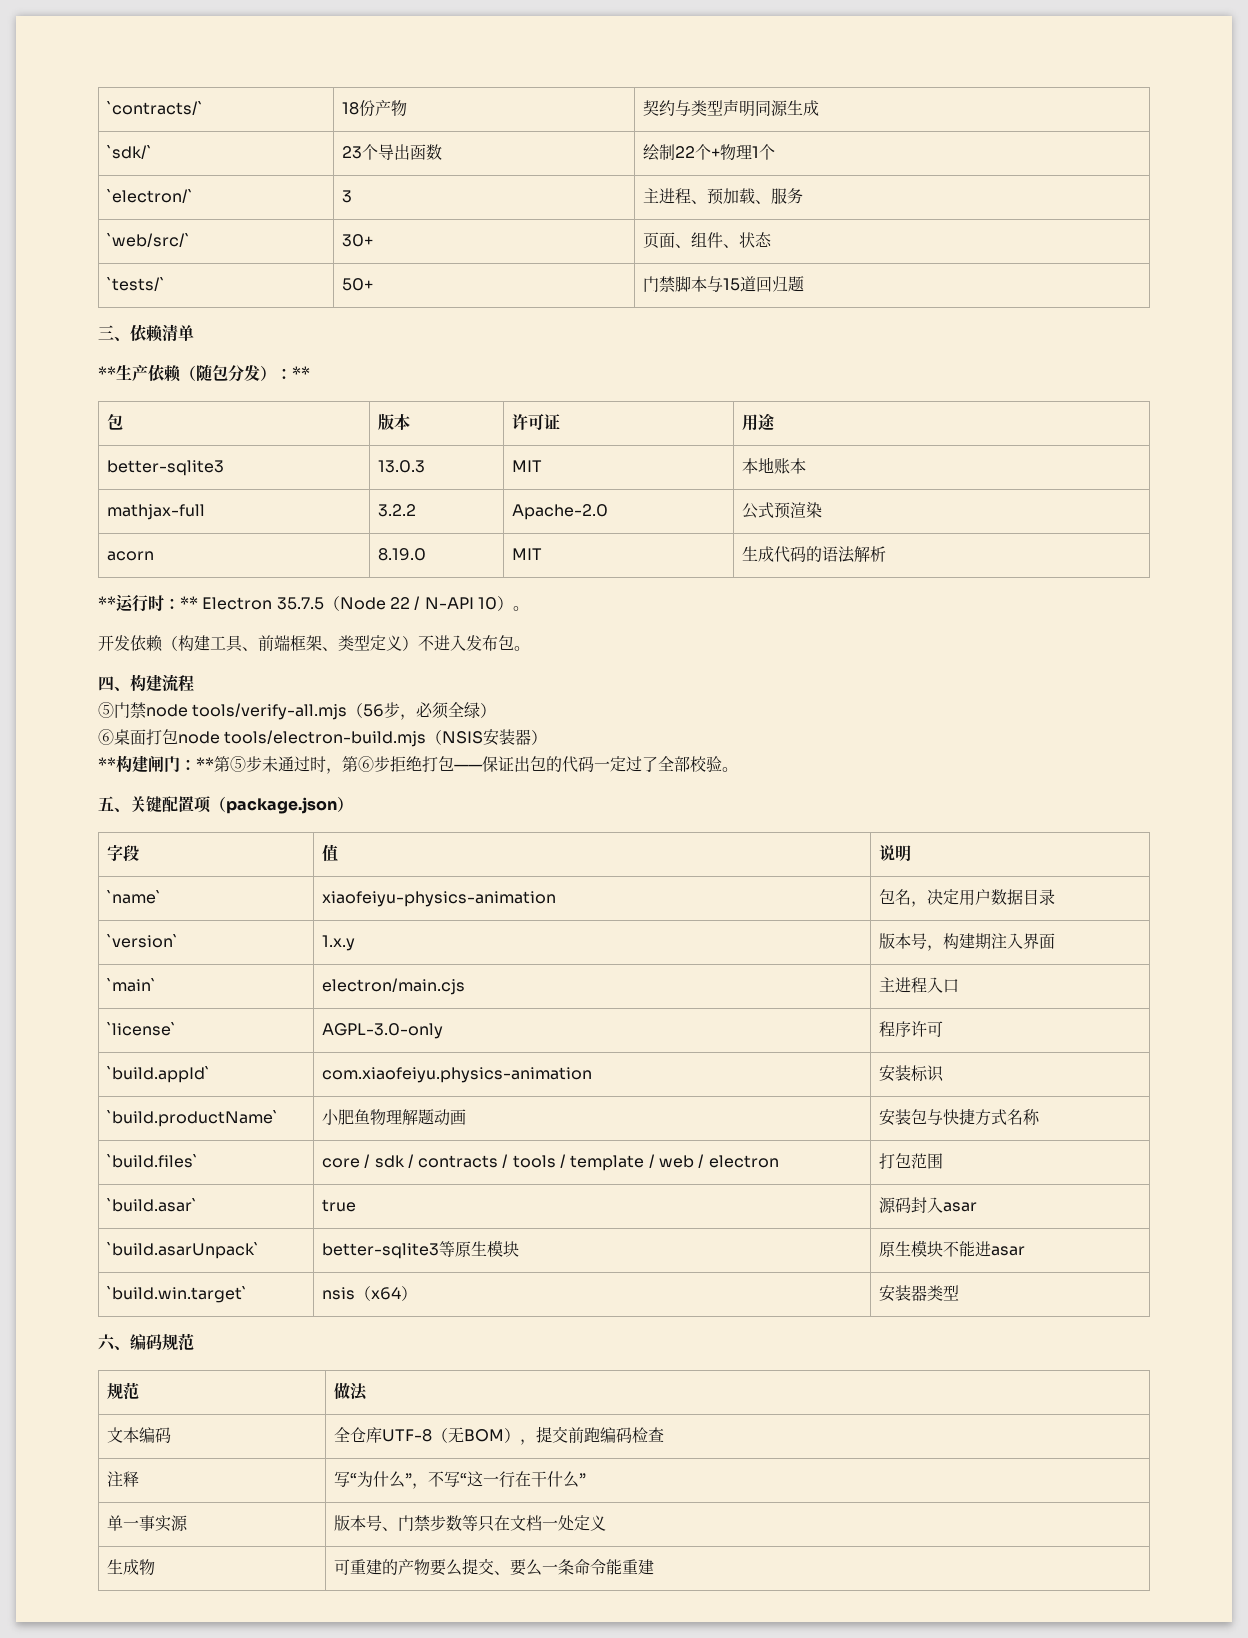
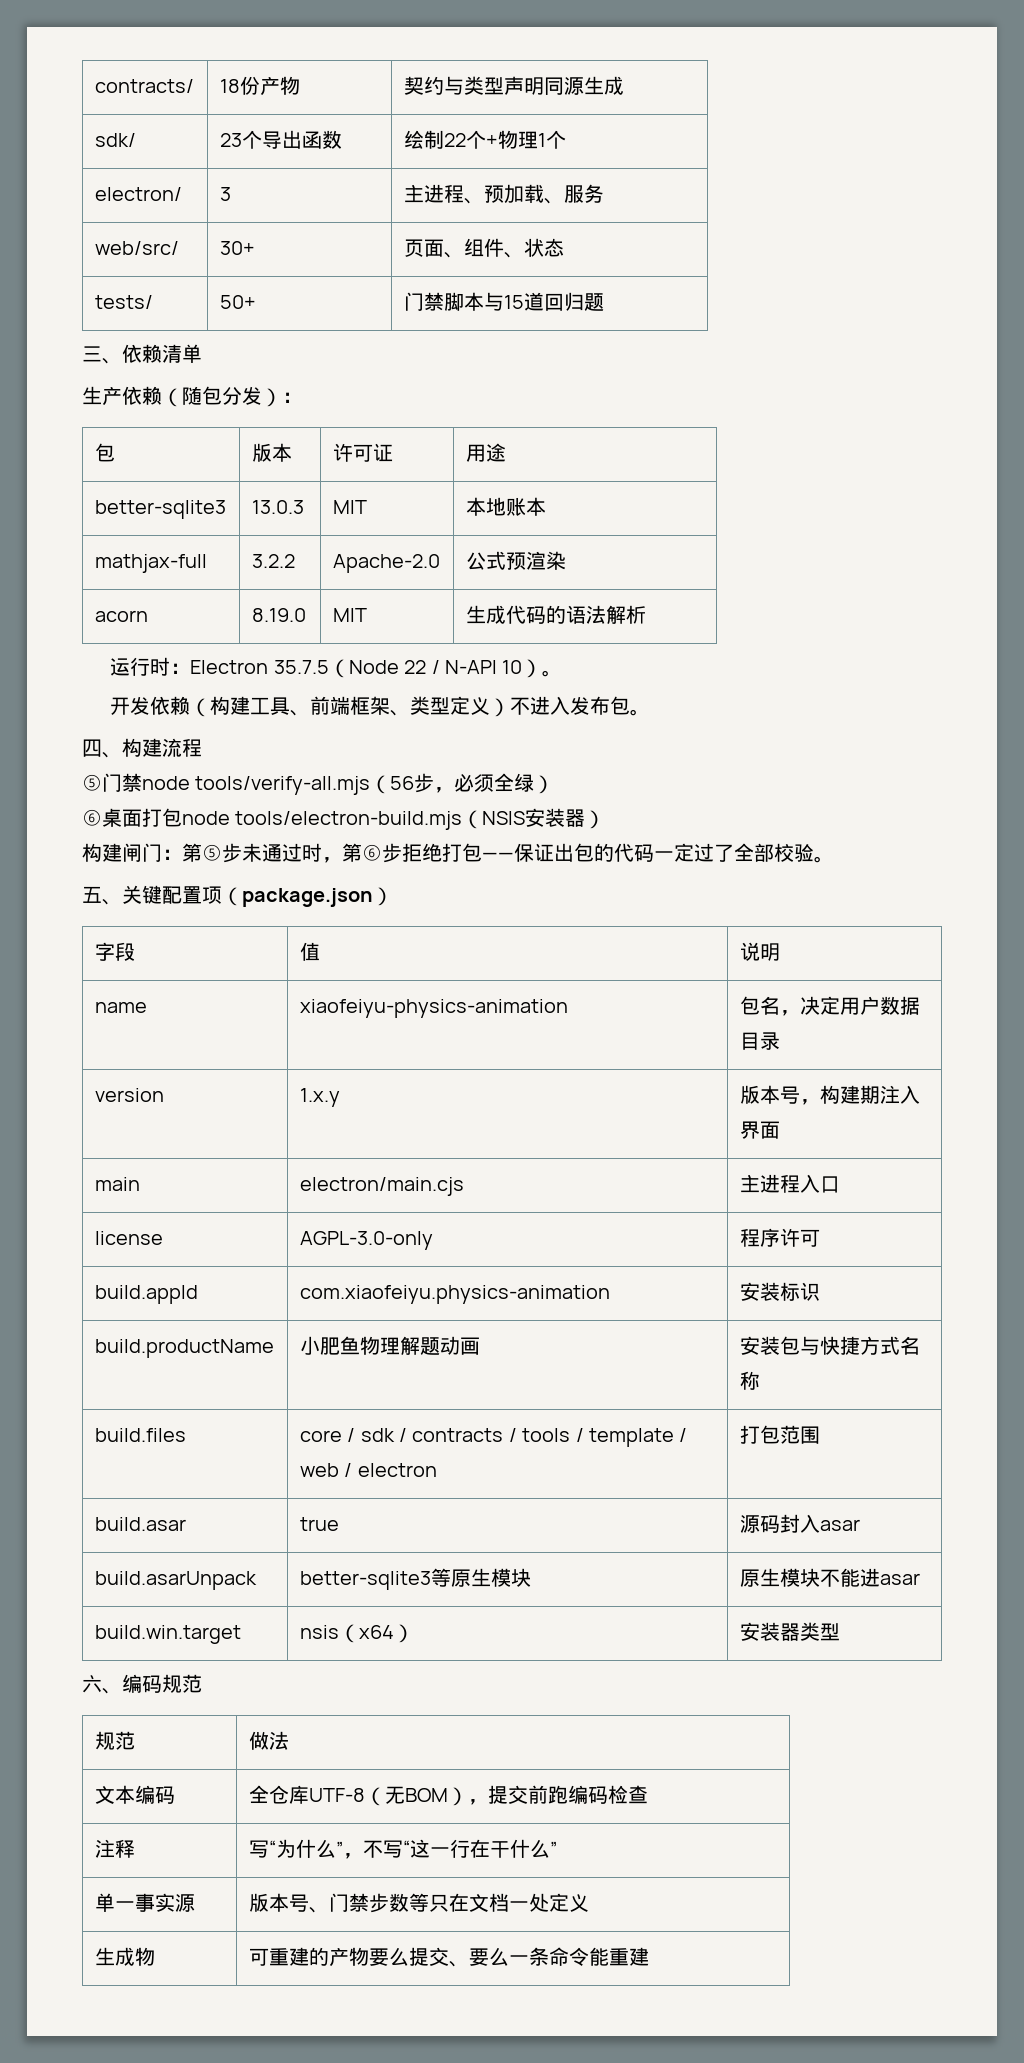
- `contracts/` | 18份产物 | 契约与类型声明同源生成
+ contracts/ | 18份产物 | 契约与类型声明同源生成
- `sdk/` | 23个导出函数 | 绘制22个+物理1个
+ sdk/ | 23个导出函数 | 绘制22个+物理1个
- `electron/` | 3 | 主进程、预加载、服务
+ electron/ | 3 | 主进程、预加载、服务
- `web/src/` | 30+ | 页面、组件、状态
+ web/src/ | 30+ | 页面、组件、状态
- `tests/` | 50+ | 门禁脚本与15道回归题
+ tests/ | 50+ | 门禁脚本与15道回归题
- **生产依赖（随包分发）：**
+ 生产依赖（随包分发）：
- **运行时：** Electron 35.7.5（Node 22 / N-API 10）。
+ 运行时：Electron 35.7.5（Node 22 / N-API 10）。
- **构建闸门：**第⑤步未通过时，第⑥步拒绝打包——保证出包的代码一定过了全部校验。
+ 构建闸门：第⑤步未通过时，第⑥步拒绝打包——保证出包的代码一定过了全部校验。
- `name` | xiaofeiyu-physics-animation | 包名，决定用户数据目录
+ name | xiaofeiyu-physics-animation | 包名，决定用户数据目录
- `version` | 1.x.y | 版本号，构建期注入界面
+ version | 1.x.y | 版本号，构建期注入界面
- `main` | electron/main.cjs | 主进程入口
+ main | electron/main.cjs | 主进程入口
- `license` | AGPL-3.0-only | 程序许可
+ license | AGPL-3.0-only | 程序许可
- `build.appId` | com.xiaofeiyu.physics-animation | 安装标识
+ build.appId | com.xiaofeiyu.physics-animation | 安装标识
- `build.productName` | 小肥鱼物理解题动画 | 安装包与快捷方式名称
+ build.productName | 小肥鱼物理解题动画 | 安装包与快捷方式名称
- `build.files` | core / sdk / contracts / tools / template / web / electron | 打包范围
+ build.files | core / sdk / contracts / tools / template / web / electron | 打包范围
- `build.asar` | true | 源码封入asar
+ build.asar | true | 源码封入asar
- `build.asarUnpack` | better-sqlite3等原生模块 | 原生模块不能进asar
+ build.asarUnpack | better-sqlite3等原生模块 | 原生模块不能进asar
- `build.win.target` | nsis（x64） | 安装器类型
+ build.win.target | nsis（x64） | 安装器类型

